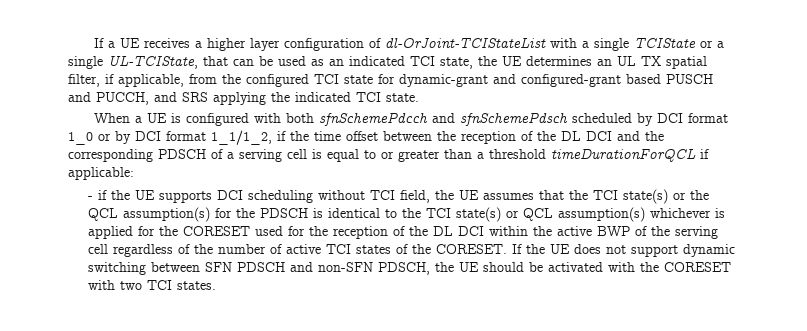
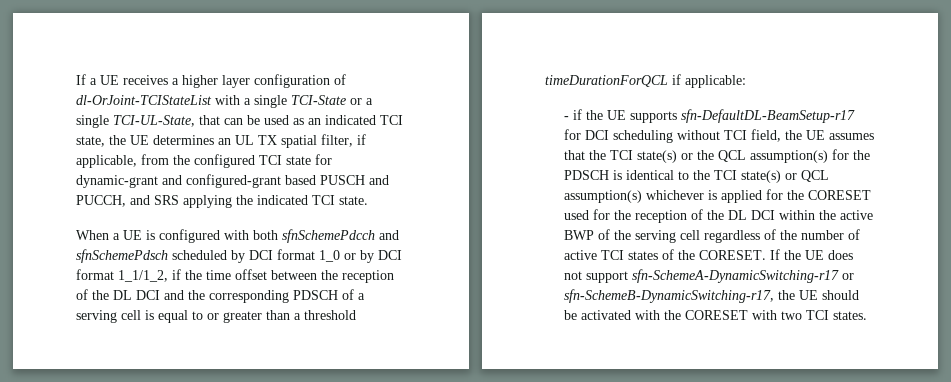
- If a UE receives a higher layer configuration of dl-OrJoint-TCIStateList with a single TCIState or a single UL-TCIState, that can be used as an indicated TCI state, the UE determines an UL TX spatial filter, if applicable, from the configured TCI state for dynamic-grant and configured-grant based PUSCH and PUCCH, and SRS applying the indicated TCI state.
+ If a UE receives a higher layer configuration of dl-OrJoint-TCIStateList with a single TCI-State or a single TCI-UL-State, that can be used as an indicated TCI state, the UE determines an UL TX spatial filter, if applicable, from the configured TCI state for dynamic-grant and configured-grant based PUSCH and PUCCH, and SRS applying the indicated TCI state.
- - if the UE supports DCI scheduling without TCI field, the UE assumes that the TCI state(s) or the QCL assumption(s) for the PDSCH is identical to the TCI state(s) or QCL assumption(s) whichever is applied for the CORESET used for the reception of the DL DCI within the active BWP of the serving cell regardless of the number of active TCI states of the CORESET.
+ - if the UE supports sfn-DefaultDL-BeamSetup-r17 for DCI scheduling without TCI field, the UE assumes that the TCI state(s) or the QCL assumption(s) for the PDSCH is identical to the TCI state(s) or QCL assumption(s) whichever is applied for the CORESET used for the reception of the DL DCI within the active BWP of the serving cell regardless of the number of active TCI states of the CORESET.
- If the UE does not support dynamic switching between SFN PDSCH and non-SFN PDSCH, the UE should be activated with the CORESET with two TCI states.
+ If the UE does not support sfn-SchemeA-DynamicSwitching-r17 or sfn-SchemeB-DynamicSwitching-r17, the UE should be activated with the CORESET with two TCI states.

